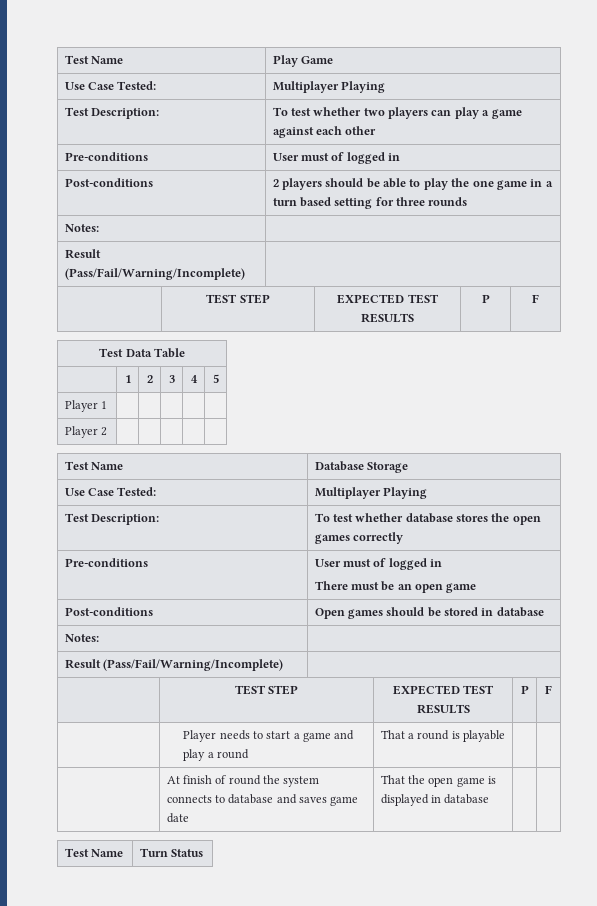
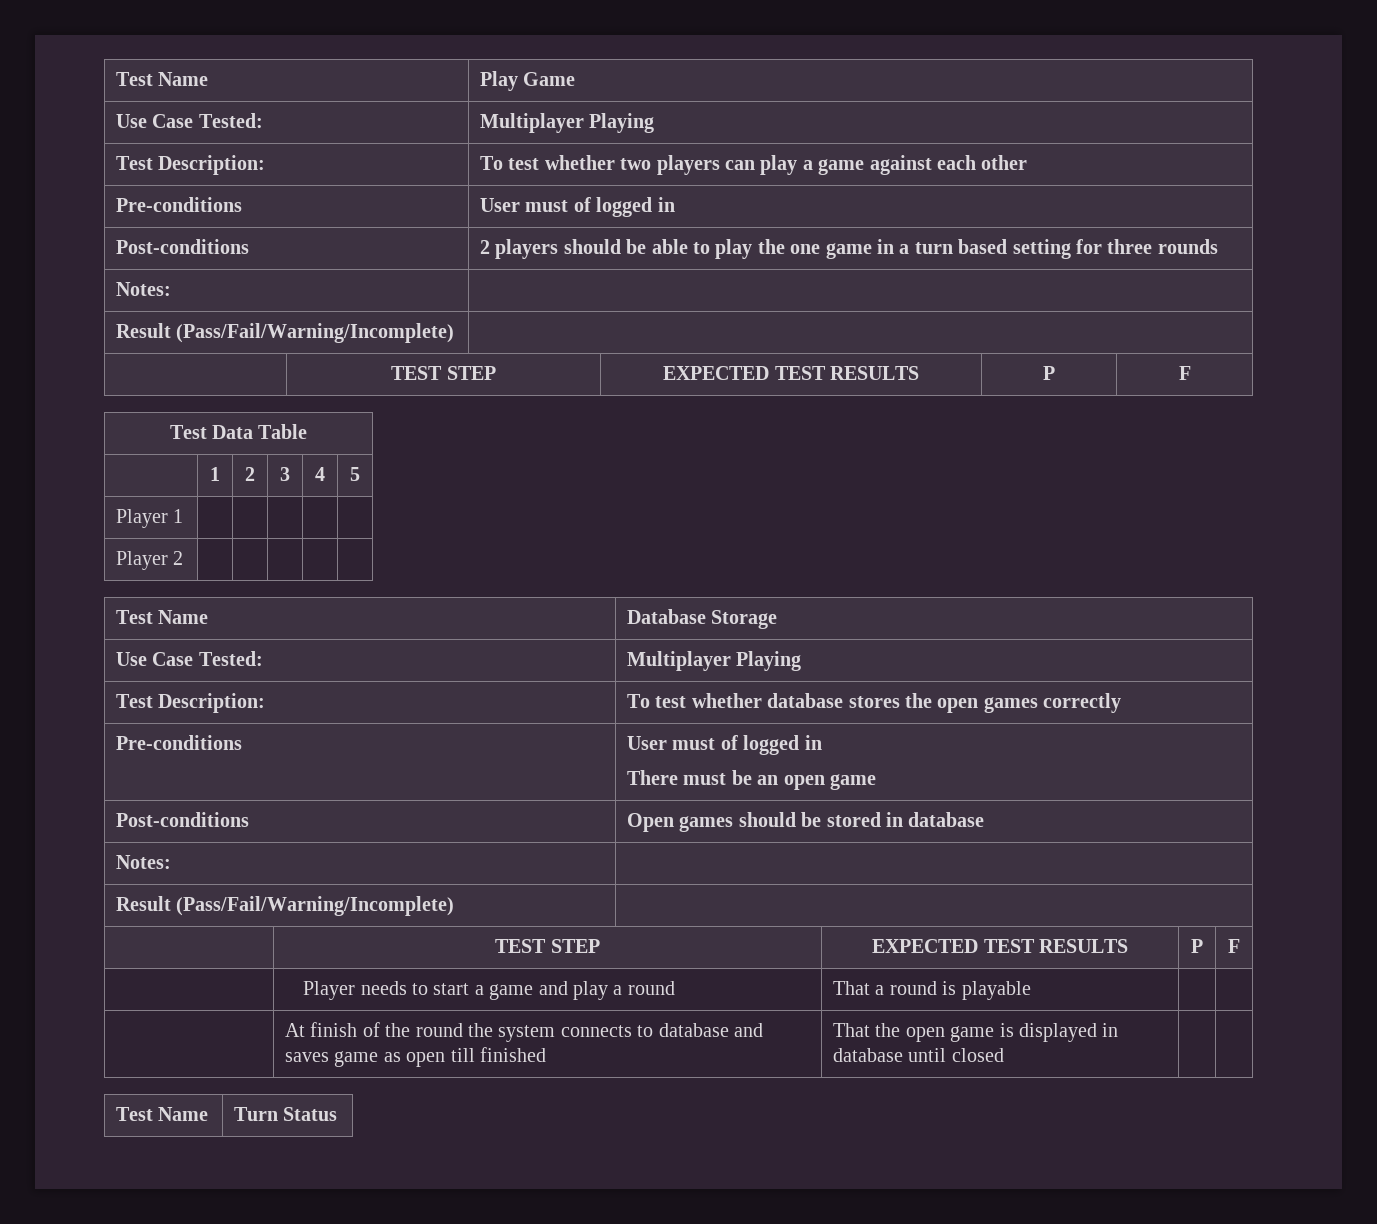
- | At finish of round the system connects to database and saves game date | That the open game is displayed in database | |
+ | At finish of the round the system connects to database and saves game as open till finished | That the open game is displayed in database until closed | |

